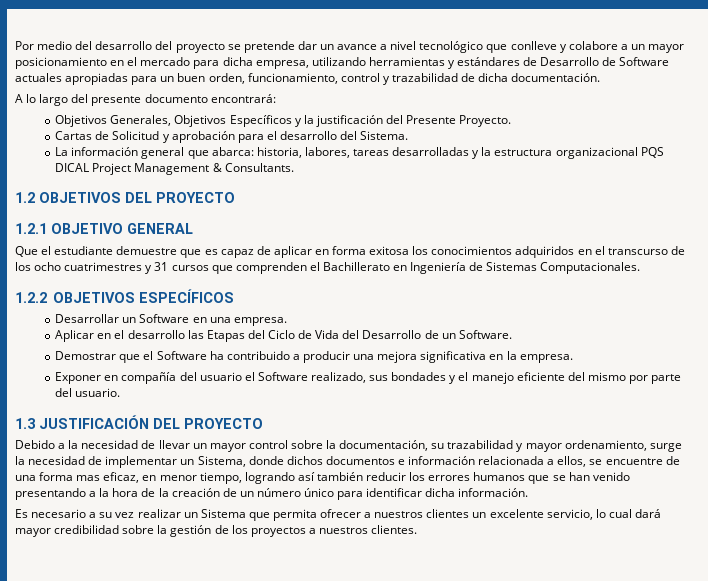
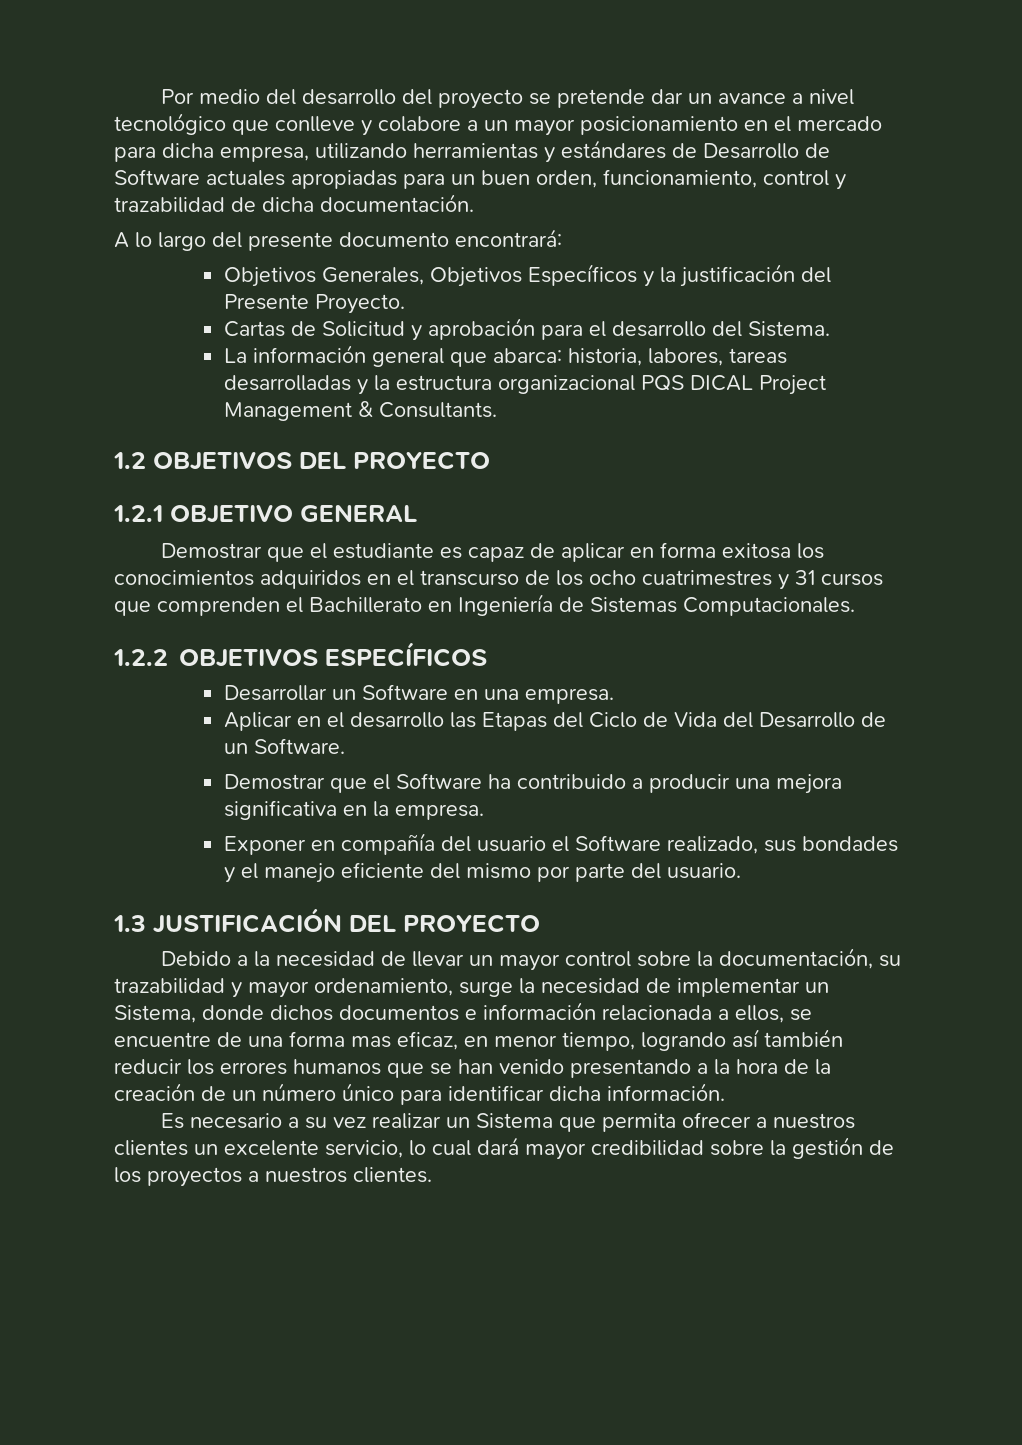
- Que el estudiante demuestre que es capaz de aplicar en forma exitosa los conocimientos adquiridos en el transcurso de los ocho cuatrimestres y 31 cursos que comprenden el Bachillerato en Ingeniería de Sistemas Computacionales.
+ Demostrar que el estudiante es capaz de aplicar en forma exitosa los conocimientos adquiridos en el transcurso de los ocho cuatrimestres y 31 cursos que comprenden el Bachillerato en Ingeniería de Sistemas Computacionales.

